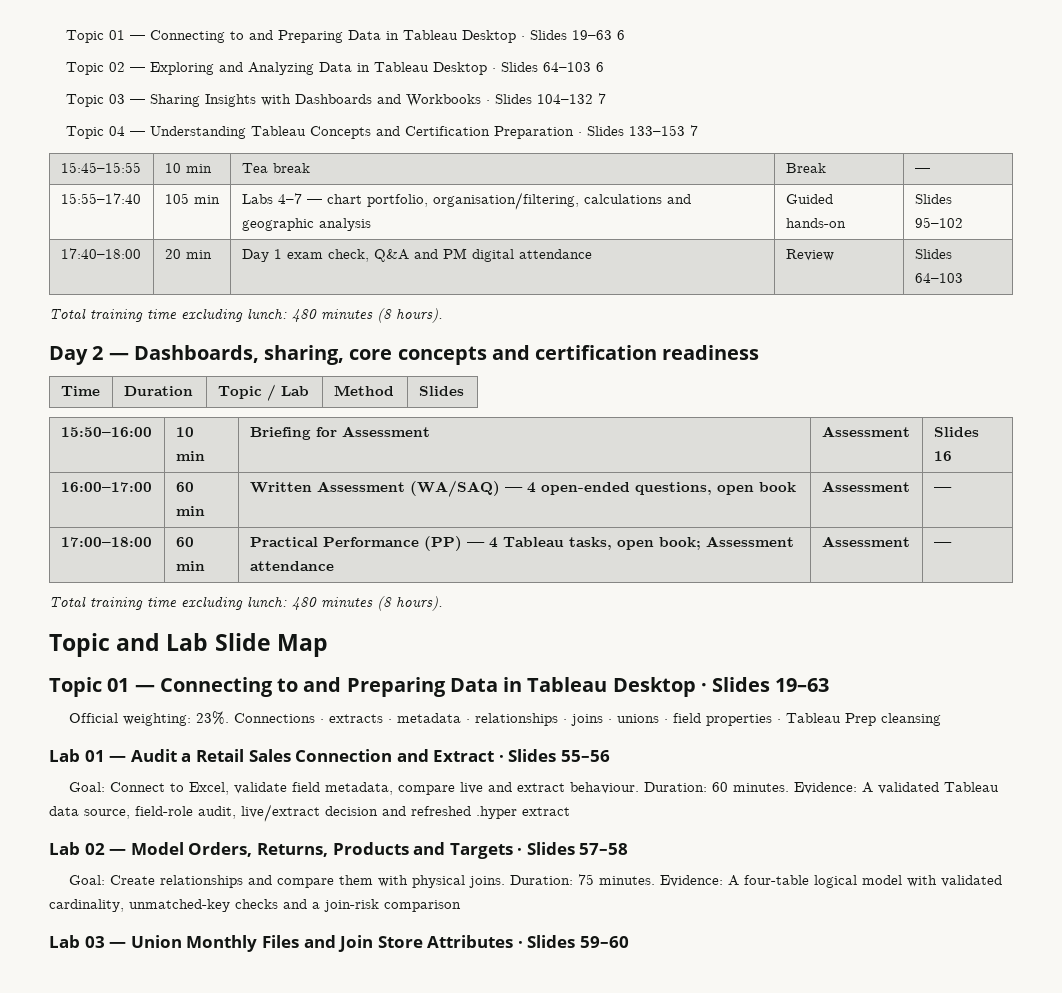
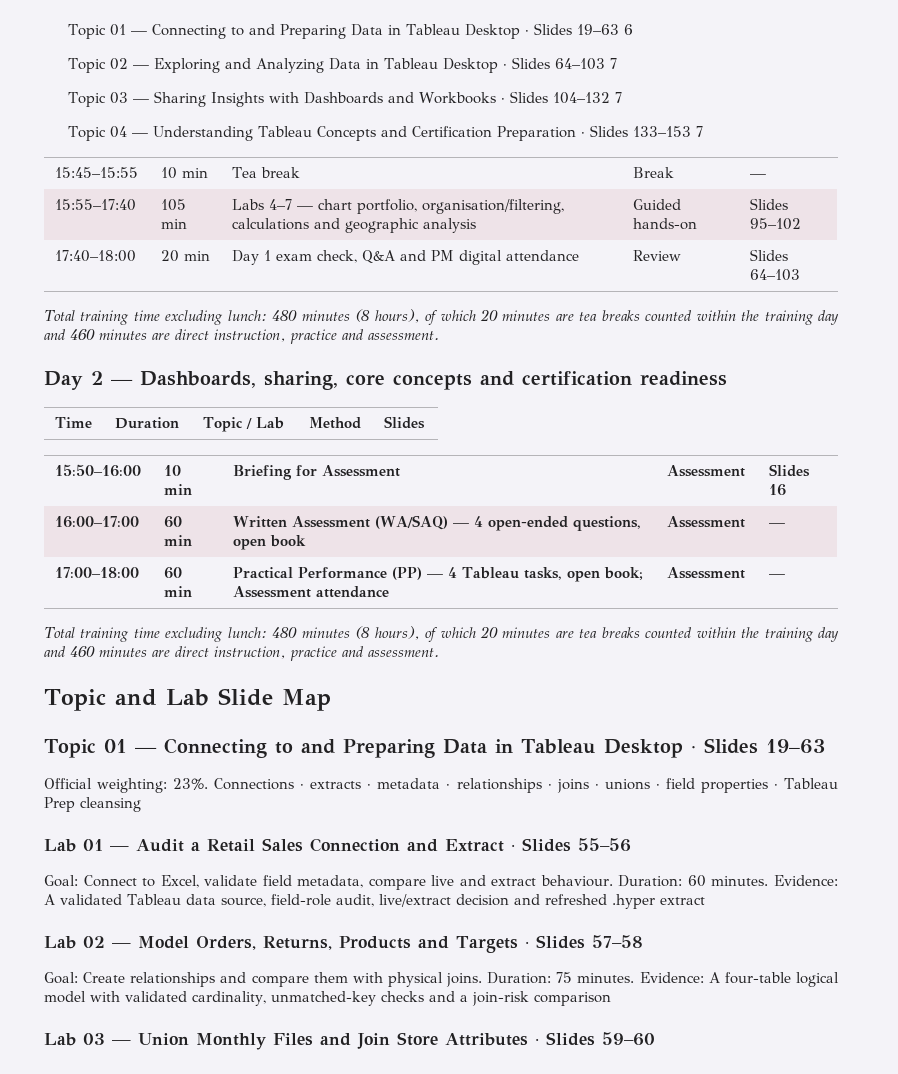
- Topic 02 — Exploring and Analyzing Data in Tableau Desktop · Slides 64–103 6
+ Topic 02 — Exploring and Analyzing Data in Tableau Desktop · Slides 64–103 7
  17:40–18:00 | 20 min | Day 1 exam check, Q&A and PM digital attendance | Review | Slides 64–103
- Total training time excluding lunch: 480 minutes (8 hours).
+ Total training time excluding lunch: 480 minutes (8 hours), of which 20 minutes are tea breaks counted within the training day and 460 minutes are direct instruction, practice and assessment.
  17:00–18:00 | 60 min | Practical Performance (PP) — 4 Tableau tasks, open book; Assessment attendance | Assessment | —
- Total training time excluding lunch: 480 minutes (8 hours).
+ Total training time excluding lunch: 480 minutes (8 hours), of which 20 minutes are tea breaks counted within the training day and 460 minutes are direct instruction, practice and assessment.

